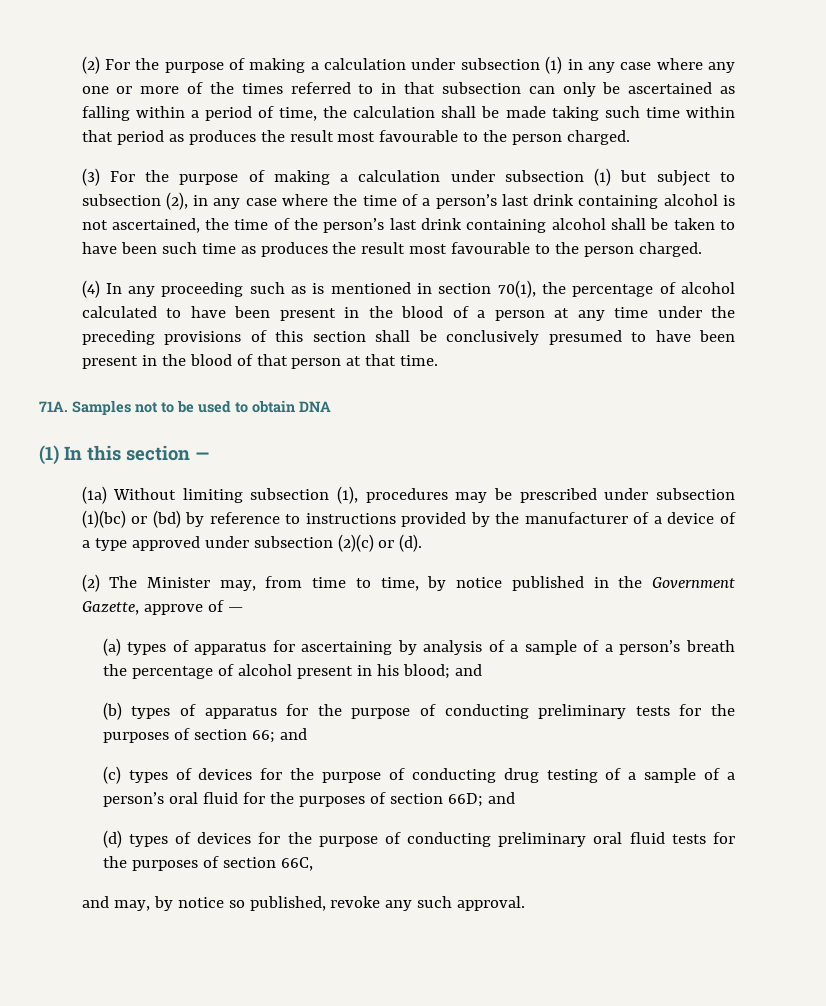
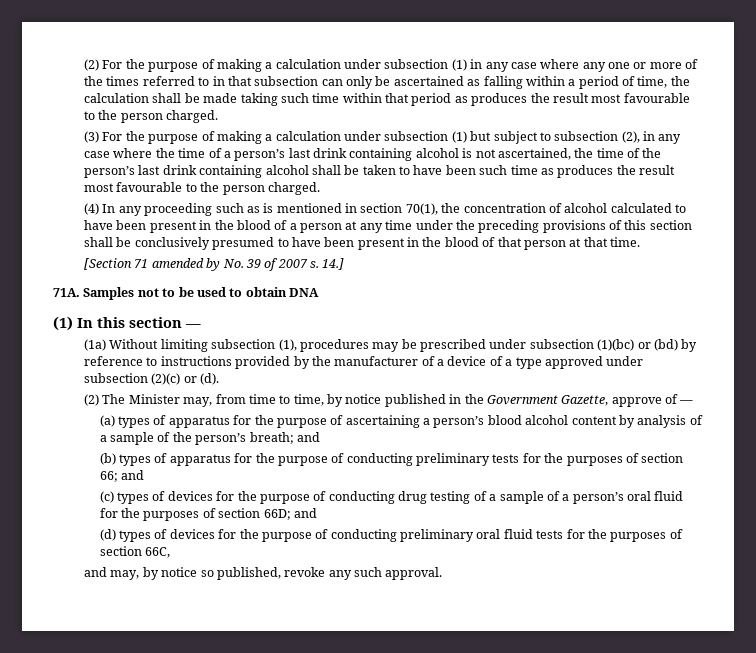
- (4) In any proceeding such as is mentioned in section 70(1), the percentage of alcohol calculated to have been present in the blood of a person at any time under the preceding provisions of this section shall be conclusively presumed to have been present in the blood of that person at that time.
+ (4) In any proceeding such as is mentioned in section 70(1), the concentration of alcohol calculated to have been present in the blood of a person at any time under the preceding provisions of this section shall be conclusively presumed to have been present in the blood of that person at that time.
+ [Section 71 amended by No. 39 of 2007 s. 14.]
- (a) types of apparatus for ascertaining by analysis of a sample of a person’s breath the percentage of alcohol present in his blood; and
+ (a) types of apparatus for the purpose of ascertaining a person’s blood alcohol content by analysis of a sample of the person’s breath; and

